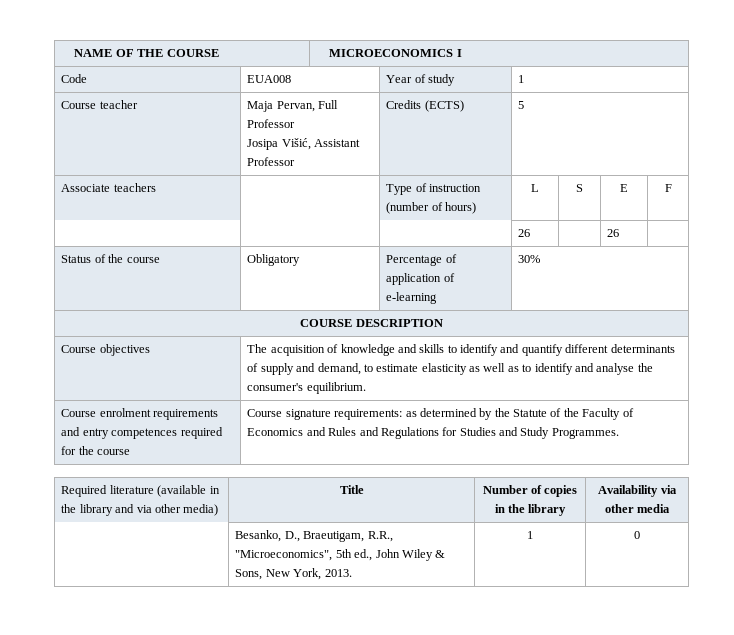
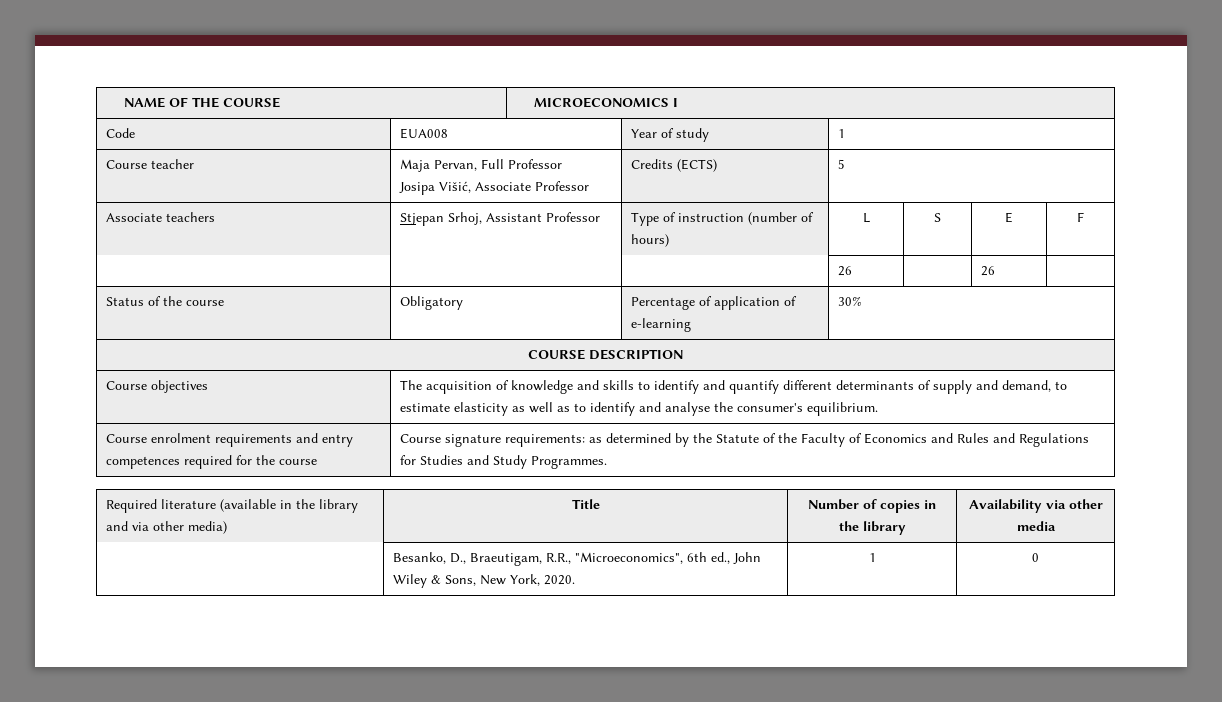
  Course teacher | Maja Pervan, Full Professor
- Josipa Višić, Assistant Professor | Credits (ECTS) | 5
+ Josipa Višić, Associate Professor | Credits (ECTS) | 5
- Associate teachers | | Type of instruction (number of hours) | L | S | E | F
+ Associate teachers | Stjepan Srhoj, Assistant Professor | Type of instruction (number of hours) | L | S | E | F
- | Besanko, D., Braeutigam, R.R., "Microeconomics", 5th ed., John Wiley & Sons, New York, 2013. | 1 | 0
+ | Besanko, D., Braeutigam, R.R., "Microeconomics", 6th ed., John Wiley & Sons, New York, 2020. | 1 | 0

